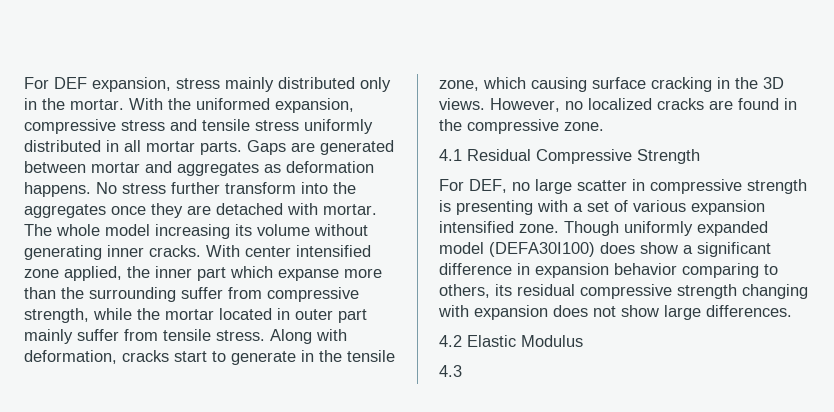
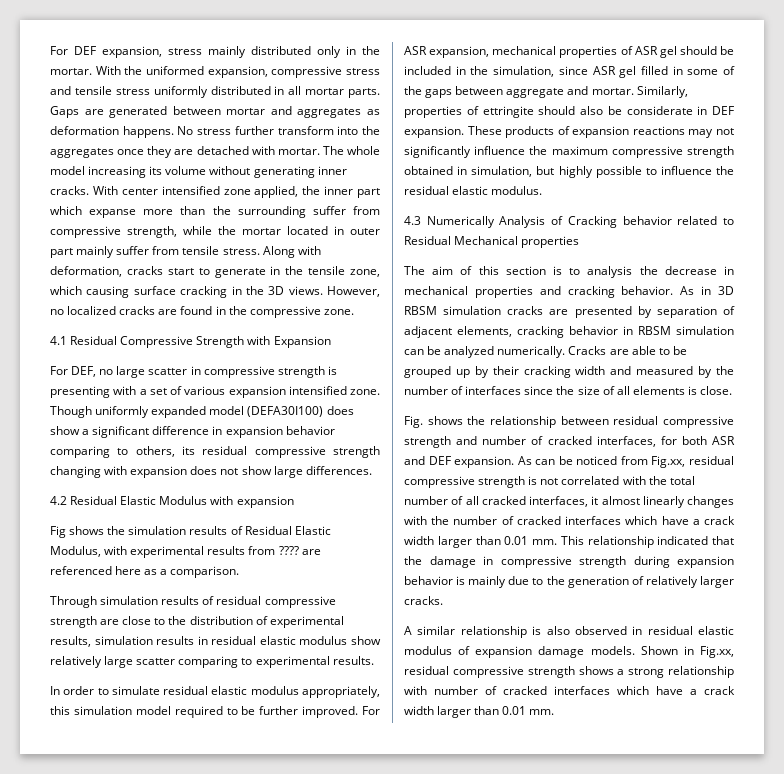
- 4.1 Residual Compressive Strength
+ 4.1 Residual Compressive Strength with Expansion
- 4.2 Elastic Modulus
- 4.3
+ 4.2 Residual Elastic Modulus with expansion
+ Fig shows the simulation results of Residual Elastic Modulus, with experimental results from ???? are referenced here as a comparison.
+ Through simulation results of residual compressive strength are close to the distribution of experimental results, simulation results in residual elastic modulus show relatively large scatter comparing to experimental results.
+ In order to simulate residual elastic modulus appropriately, this simulation model required to be further improved. For ASR expansion, mechanical properties of ASR gel should be included in the simulation, since ASR gel filled in some of the gaps between aggregate and mortar. Similarly, properties of ettringite should also be considerate in DEF expansion. These products of expansion reactions may not significantly influence the maximum compressive strength obtained in simulation, but highly possible to influence the residual elastic modulus.
+ 4.3 Numerically Analysis of Cracking behavior related to Residual Mechanical properties
+ The aim of this section is to analysis the decrease in mechanical properties and cracking behavior. As in 3D RBSM simulation cracks are presented by separation of adjacent elements, cracking behavior in RBSM simulation can be analyzed numerically. Cracks are able to be grouped up by their cracking width and measured by the number of interfaces since the size of all elements is close.
+ Fig. shows the relationship between residual compressive strength and number of cracked interfaces, for both ASR and DEF expansion. As can be noticed from Fig.xx, residual compressive strength is not correlated with the total number of all cracked interfaces, it almost linearly changes with the number of cracked interfaces which have a crack width larger than 0.01 mm. This relationship indicated that the damage in compressive strength during expansion behavior is mainly due to the generation of relatively larger cracks.
+ A similar relationship is also observed in residual elastic modulus of expansion damage models. Shown in Fig.xx, residual compressive strength shows a strong relationship with number of cracked interfaces which have a crack width larger than 0.01 mm.

